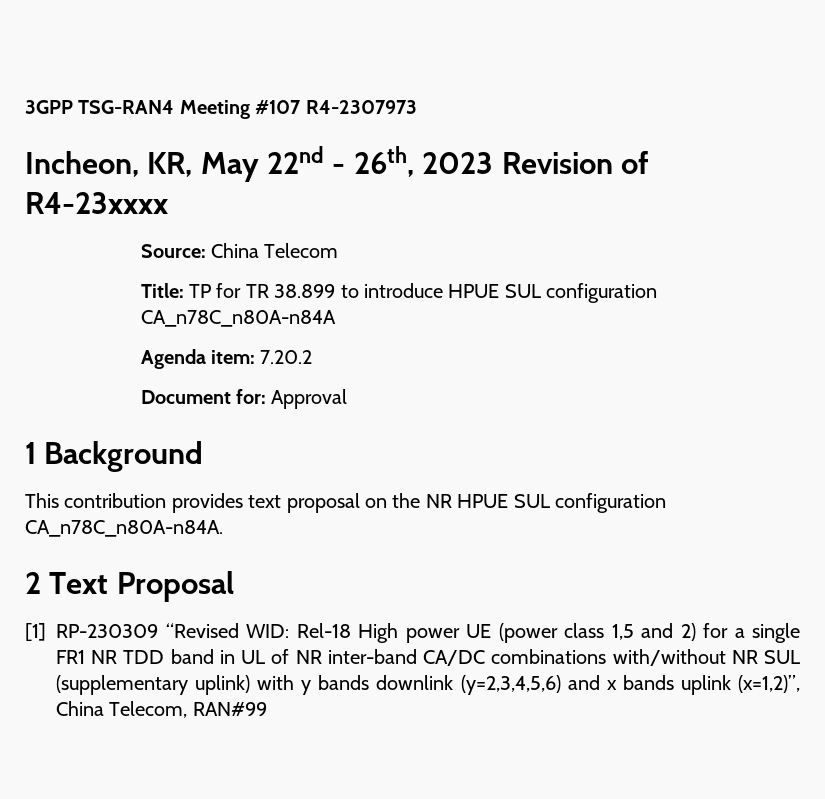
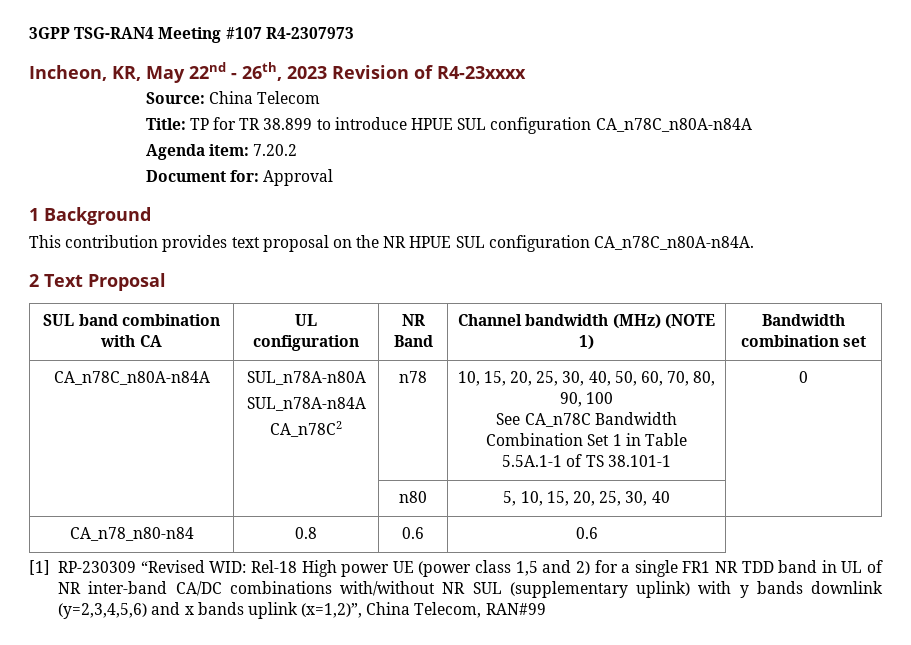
+ SUL band combination with CA | UL configuration | NR Band | Channel bandwidth (MHz) (NOTE 1) | Bandwidth combination set
+ CA_n78C_n80A-n84A | SUL_n78A-n80A
+ SUL_n78A-n84A
+ CA_n78C2 | n78 | 10, 15, 20, 25, 30, 40, 50, 60, 70, 80, 90, 100
+ See CA_n78C Bandwidth Combination Set 1 in Table 5.5A.1-1 of TS 38.101-1 | 0
+ | | n80 | 5, 10, 15, 20, 25, 30, 40 |
+ CA_n78_n80-n84 | 0.8 | 0.6 | 0.6

